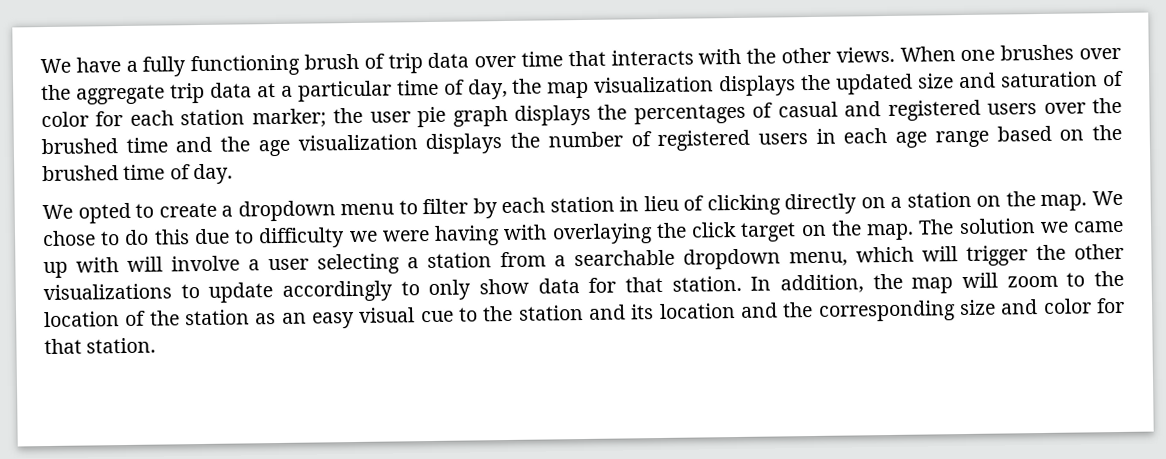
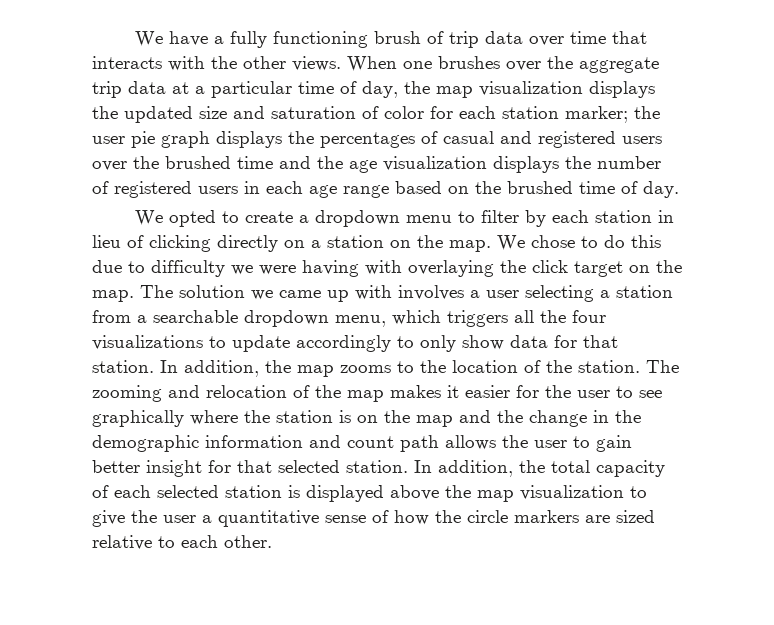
- The solution we came up with will involve a user selecting a station from a searchable dropdown menu, which will trigger the other visualizations to update accordingly to only show data for that station.
+ The solution we came up with involves a user selecting a station from a searchable dropdown menu, which triggers all the four visualizations to update accordingly to only show data for that station.
- In addition, the map will zoom to the location of the station as an easy visual cue to the station and its location and the corresponding size and color for that station.
+ In addition, the map zooms to the location of the station. The zooming and relocation of the map makes it easier for the user to see graphically where the station is on the map and the change in the demographic information and count path allows the user to gain better insight for that selected station. In addition, the total capacity of each selected station is displayed above the map visualization to give the user a quantitative sense of how the circle markers are sized relative to each other.

